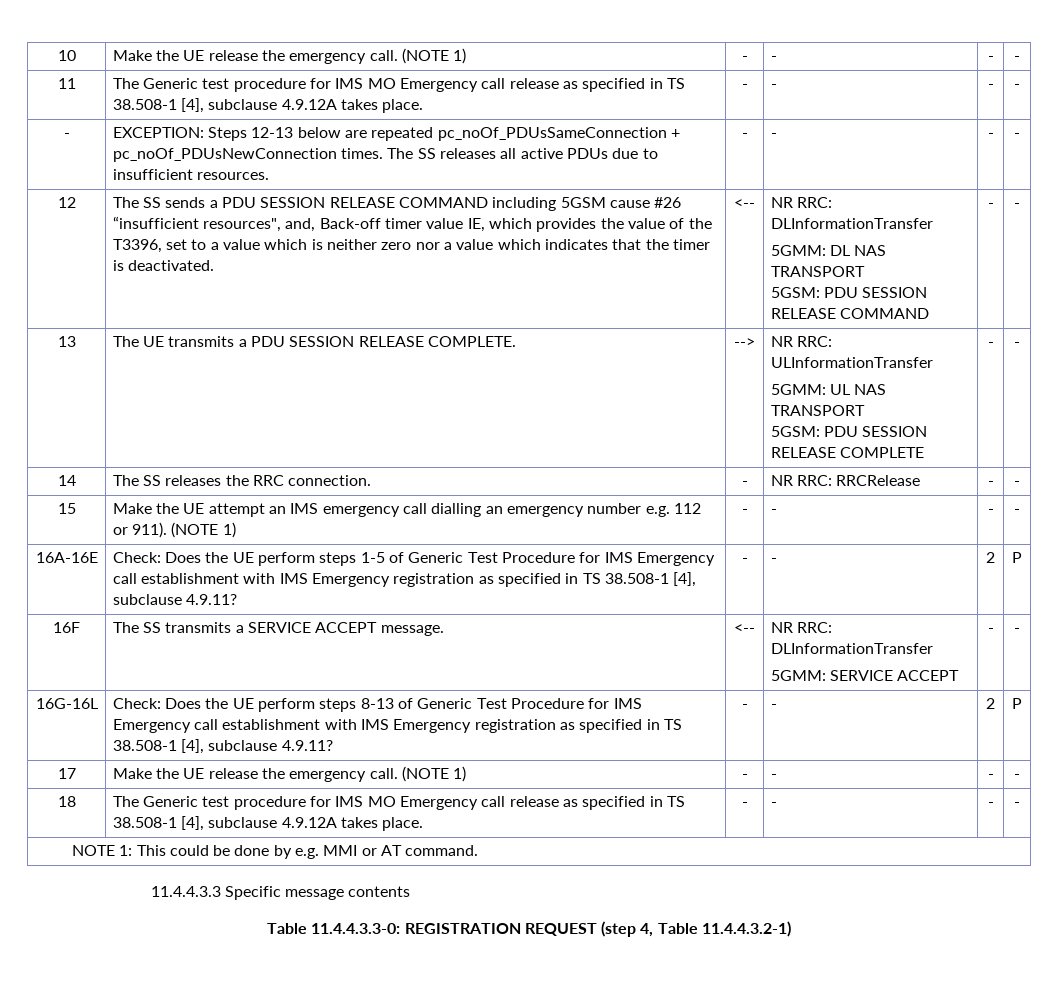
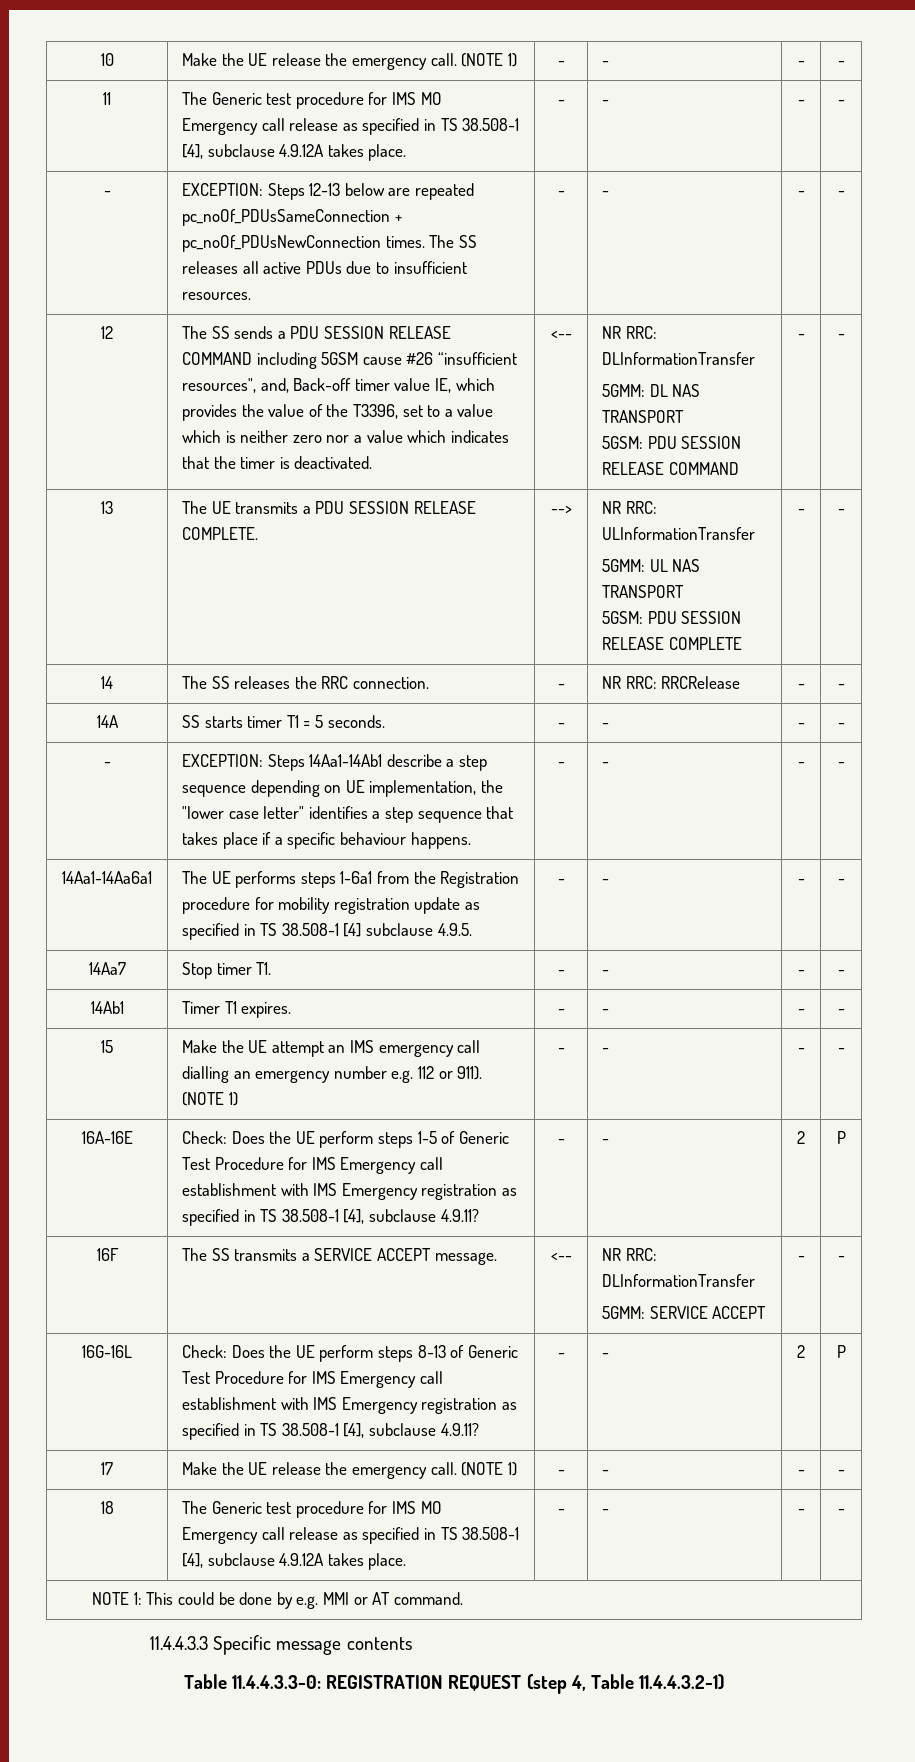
+ 14A | SS starts timer T1 = 5 seconds. | - | - | - | -
+ - | EXCEPTION: Steps 14Aa1-14Ab1 describe a step sequence depending on UE implementation, the "lower case letter" identifies a step sequence that takes place if a specific behaviour happens. | - | - | - | -
+ 14Aa1-14Aa6a1 | The UE performs steps 1-6a1 from the Registration procedure for mobility registration update as specified in TS 38.508-1 [4] subclause 4.9.5. | - | - | - | -
+ 14Aa7 | Stop timer T1. | - | - | - | -
+ 14Ab1 | Timer T1 expires. | - | - | - | -

